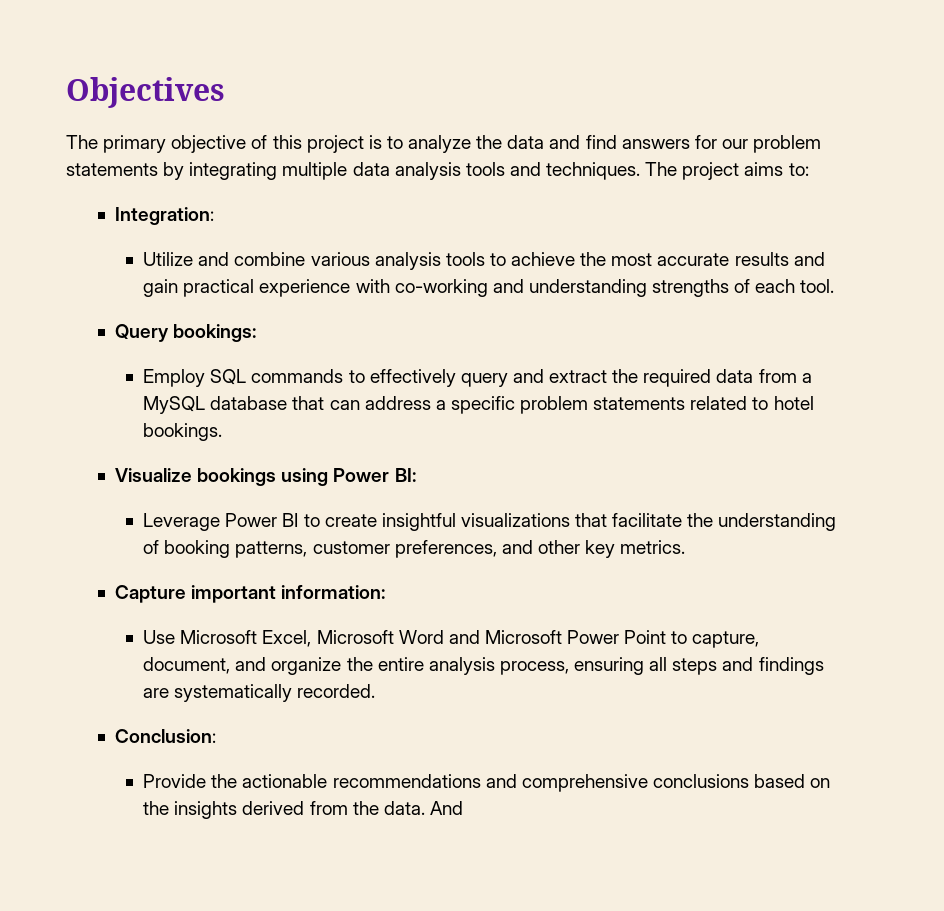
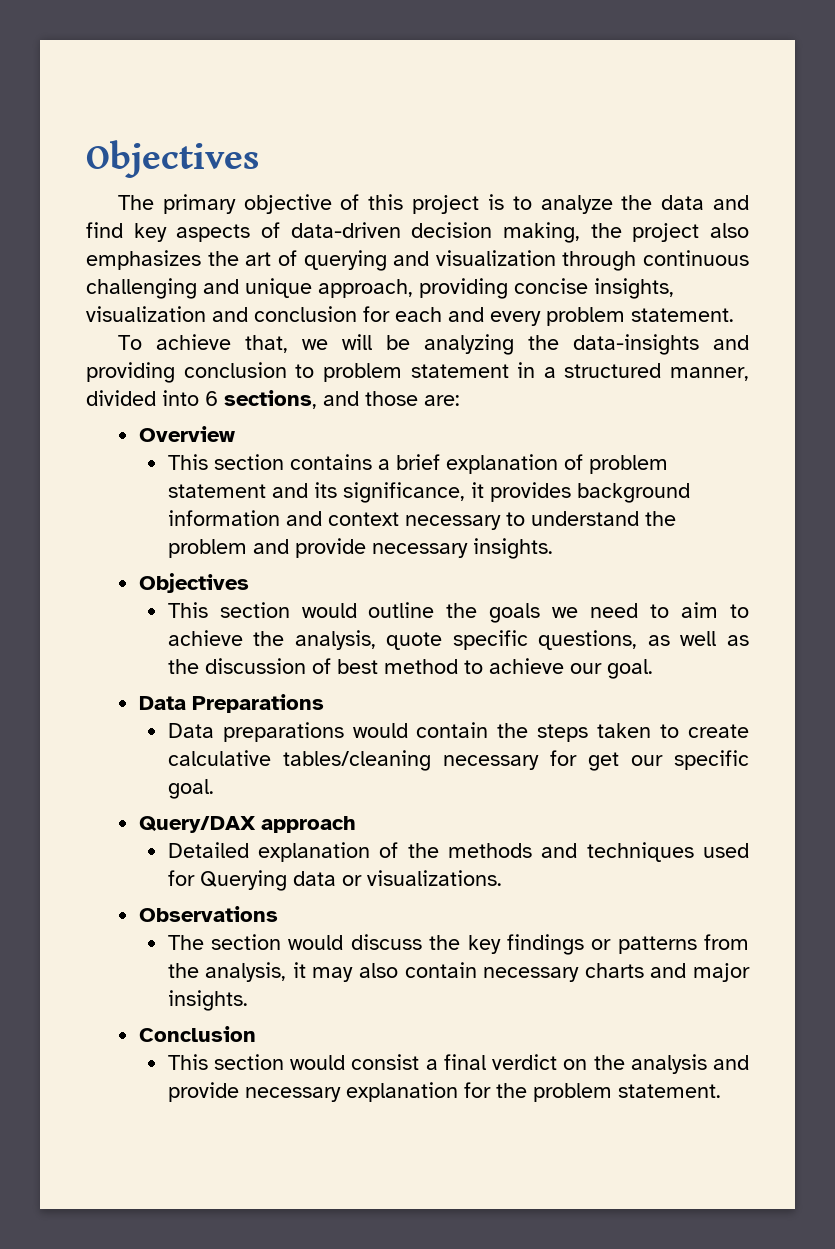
- The primary objective of this project is to analyze the data and find answers for our problem statements by integrating multiple data analysis tools and techniques. The project aims to:
- Integration:
- Utilize and combine various analysis tools to achieve the most accurate results and gain practical experience with co-working and understanding strengths of each tool.
- Query bookings:
- Employ SQL commands to effectively query and extract the required data from a MySQL database that can address a specific problem statements related to hotel bookings.
- Visualize bookings using Power BI:
- Leverage Power BI to create insightful visualizations that facilitate the understanding of booking patterns, customer preferences, and other key metrics.
- Capture important information:
- Use Microsoft Excel, Microsoft Word and Microsoft Power Point to capture, document, and organize the entire analysis process, ensuring all steps and findings are systematically recorded.
- Conclusion:
- Provide the actionable recommendations and comprehensive conclusions based on the insights derived from the data. And
+ The primary objective of this project is to analyze the data and find key aspects of data-driven decision making, the project also emphasizes the art of querying and visualization through continuous challenging and unique approach, providing concise insights, visualization and conclusion for each and every problem statement.
+ To achieve that, we will be analyzing the data-insights and providing conclusion to problem statement in a structured manner, divided into 6 sections, and those are:
+ Overview
+ This section contains a brief explanation of problem statement and its significance, it provides background information and context necessary to understand the problem and provide necessary insights.
+ Objectives
+ This section would outline the goals we need to aim to achieve the analysis, quote specific questions, as well as the discussion of best method to achieve our goal.
+ Data Preparations
+ Data preparations would contain the steps taken to create calculative tables/cleaning necessary for get our specific goal.
+ Query/DAX approach
+ Detailed explanation of the methods and techniques used for Querying data or visualizations.
+ Observations
+ The section would discuss the key findings or patterns from the analysis, it may also contain necessary charts and major insights.
+ Conclusion
+ This section would consist a final verdict on the analysis and provide necessary explanation for the problem statement.

